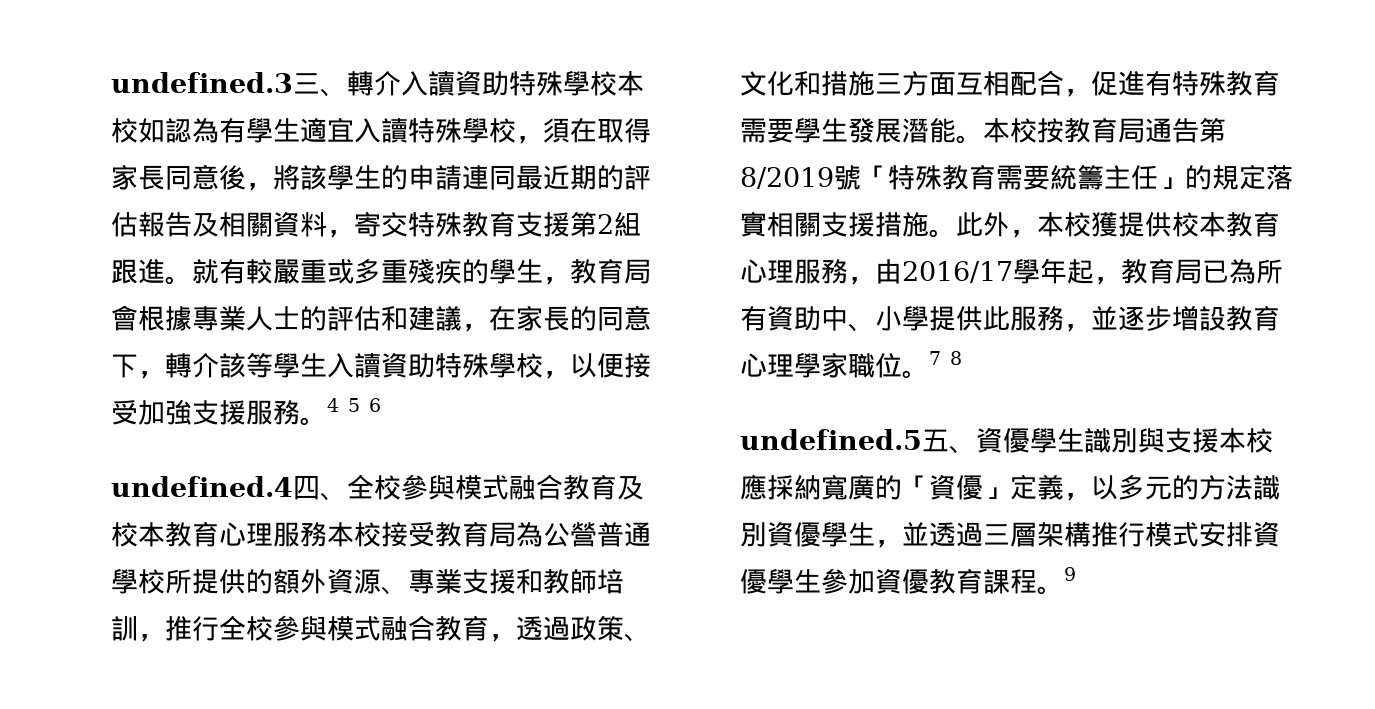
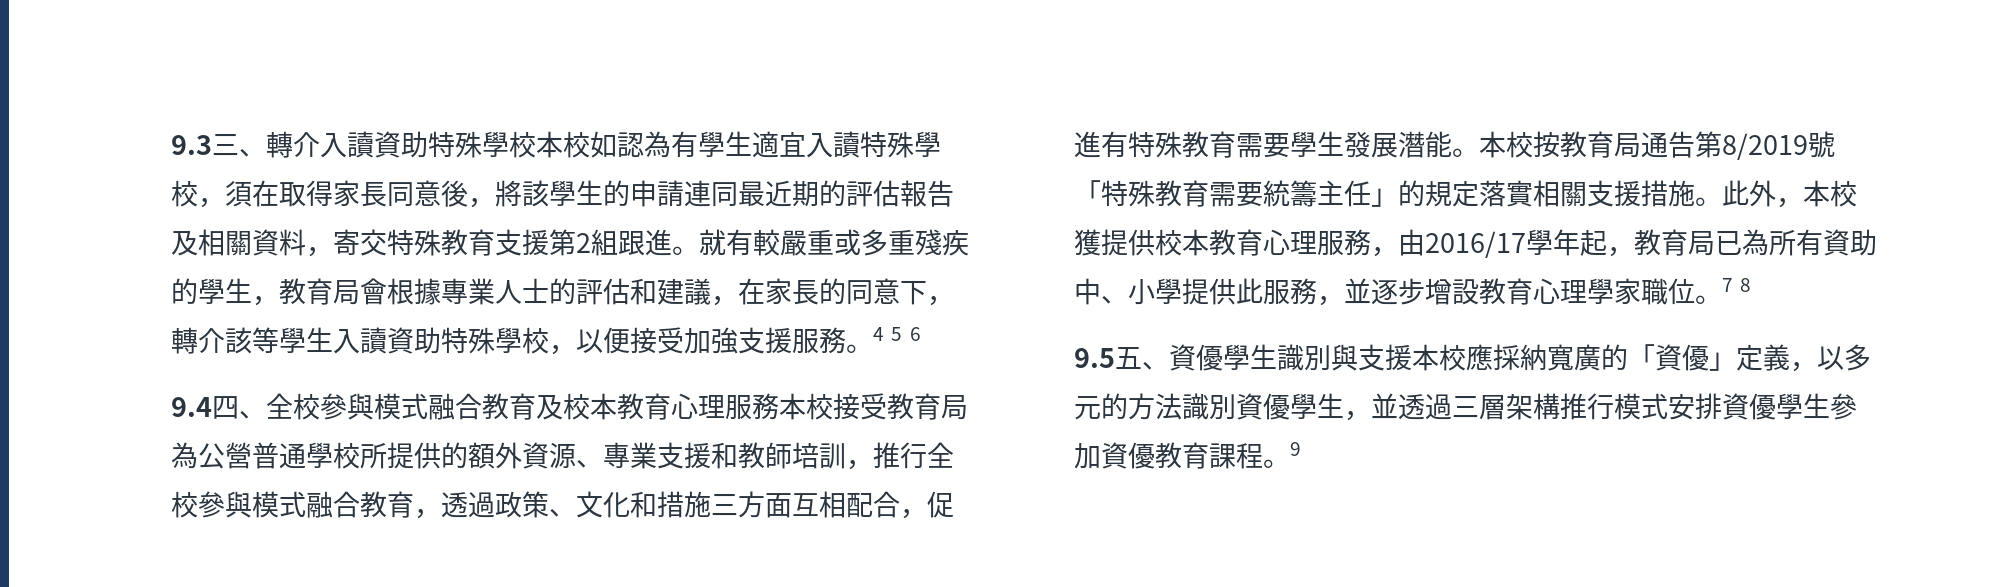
- undefined.3三、轉介入讀資助特殊學校本校如認為有學生適宜入讀特殊學校，須在取得家長同意後，將該學生的申請連同最近期的評估報告及相關資料，寄交特殊教育支援第2組跟進。
+ 9.3三、轉介入讀資助特殊學校本校如認為有學生適宜入讀特殊學校，須在取得家長同意後，將該學生的申請連同最近期的評估報告及相關資料，寄交特殊教育支援第2組跟進。
- undefined.4四、全校參與模式融合教育及校本教育心理服務本校接受教育局為公營普通學校所提供的額外資源、專業支援和教師培訓，推行全校參與模式融合教育，透過政策、文化和措施三方面互相配合，促進有特殊教育需要學生發展潛能。
+ 9.4四、全校參與模式融合教育及校本教育心理服務本校接受教育局為公營普通學校所提供的額外資源、專業支援和教師培訓，推行全校參與模式融合教育，透過政策、文化和措施三方面互相配合，促進有特殊教育需要學生發展潛能。
- undefined.5五、資優學生識別與支援本校應採納寬廣的「資優」定義，以多元的方法識別資優學生，並透過三層架構推行模式安排資優學生參加資優教育課程。
+ 9.5五、資優學生識別與支援本校應採納寬廣的「資優」定義，以多元的方法識別資優學生，並透過三層架構推行模式安排資優學生參加資優教育課程。

